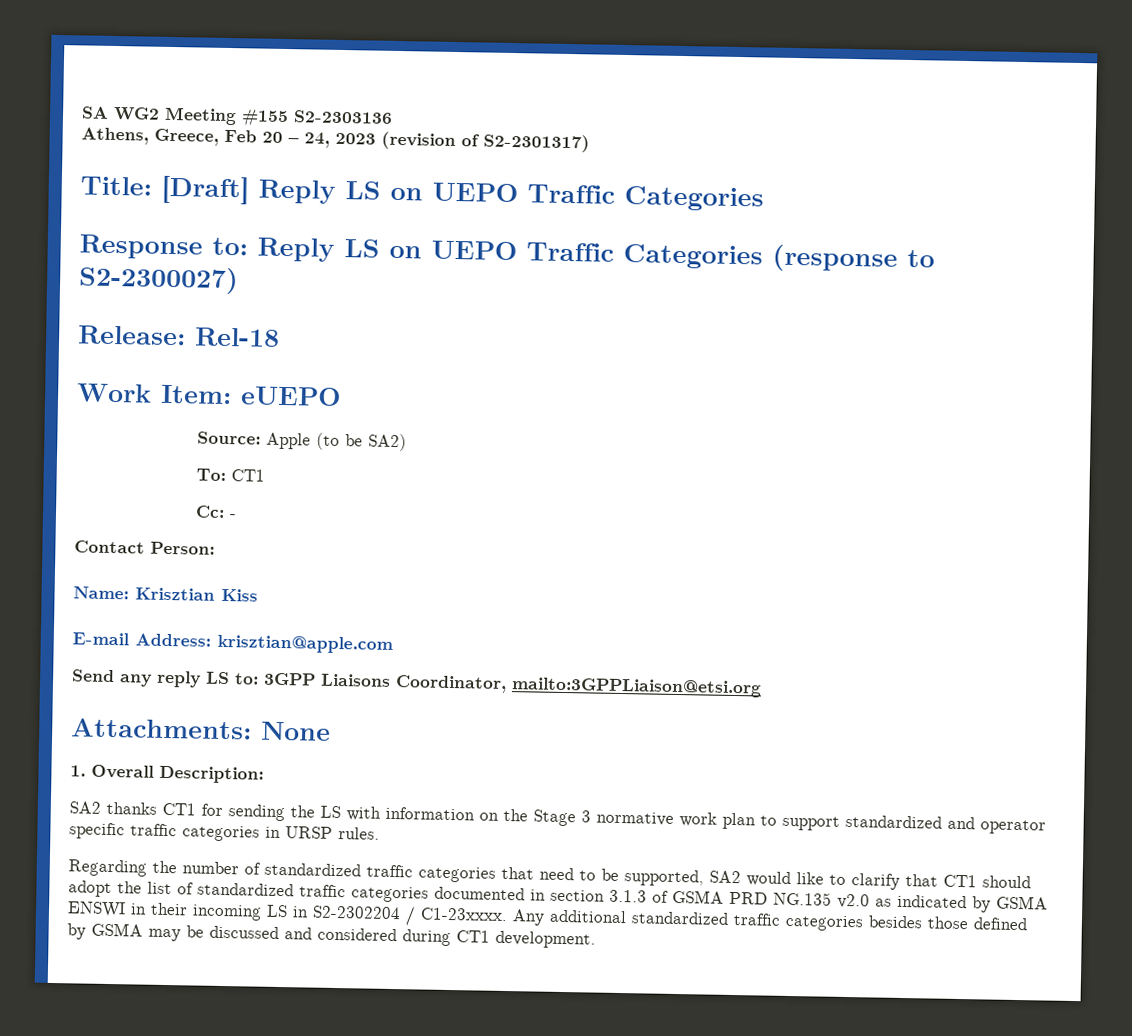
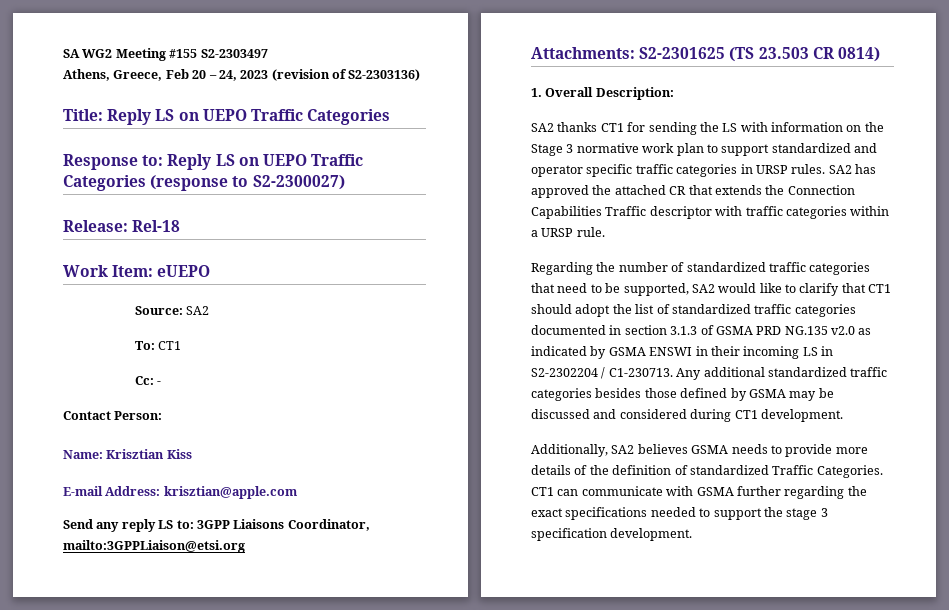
- SA WG2 Meeting #155 S2-2303136
+ SA WG2 Meeting #155 S2-2303497
- Athens, Greece, Feb 20 – 24, 2023 (revision of S2-2301317)
+ Athens, Greece, Feb 20 – 24, 2023 (revision of S2-2303136)
- Title: [Draft] Reply LS on UEPO Traffic Categories
+ Title: Reply LS on UEPO Traffic Categories
- Source: Apple (to be SA2)
+ Source: SA2
- Attachments: None
+ Attachments: S2-2301625 (TS 23.503 CR 0814)
+ SA2 has approved the attached CR that extends the Connection Capabilities Traffic descriptor with traffic categories within a URSP rule.
- Regarding the number of standardized traffic categories that need to be supported, SA2 would like to clarify that CT1 should adopt the list of standardized traffic categories documented in section 3.1.3 of GSMA PRD NG.135 v2.0 as indicated by GSMA ENSWI in their incoming LS in S2-2302204 / C1-23xxxx.
+ Regarding the number of standardized traffic categories that need to be supported, SA2 would like to clarify that CT1 should adopt the list of standardized traffic categories documented in section 3.1.3 of GSMA PRD NG.135 v2.0 as indicated by GSMA ENSWI in their incoming LS in S2-2302204 / C1-230713.
+ Additionally, SA2 believes GSMA needs to provide more details of the definition of standardized Traffic Categories. CT1 can communicate with GSMA further regarding the exact specifications needed to support the stage 3 specification development.

